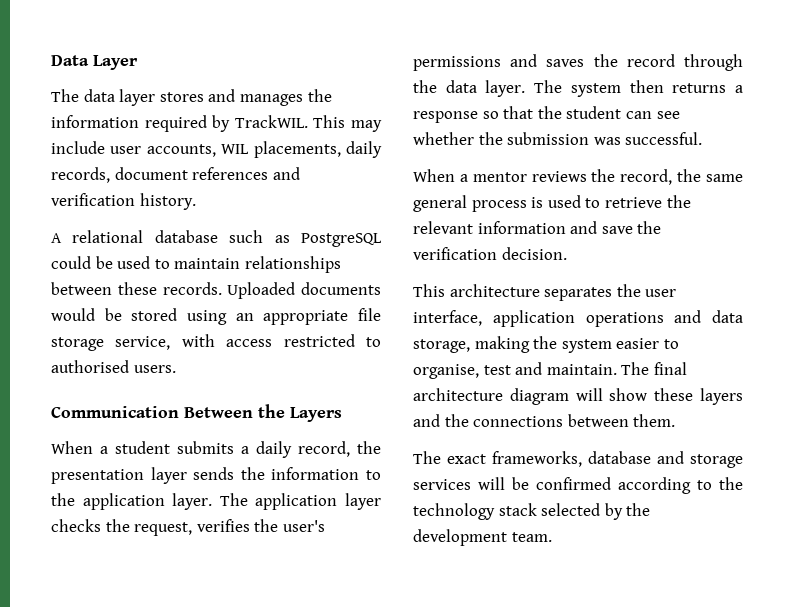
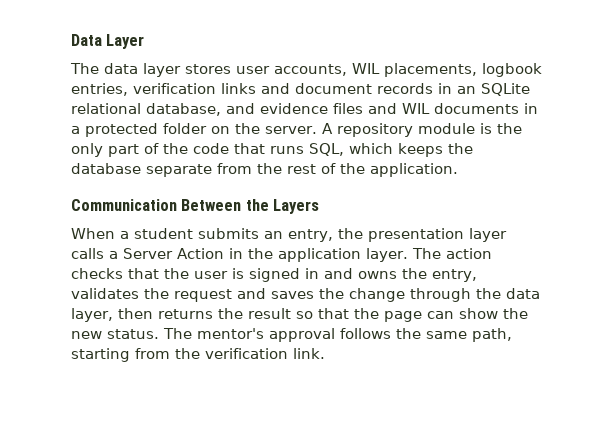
- The data layer stores and manages the information required by TrackWIL. This may include user accounts, WIL placements, daily records, document references and verification history.
- A relational database such as PostgreSQL could be used to maintain relationships between these records. Uploaded documents would be stored using an appropriate file storage service, with access restricted to authorised users.
+ The data layer stores user accounts, WIL placements, logbook entries, verification links and document records in an SQLite relational database, and evidence files and WIL documents in a protected folder on the server. A repository module is the only part of the code that runs SQL, which keeps the database separate from the rest of the application.
- When a student submits a daily record, the presentation layer sends the information to the application layer. The application layer checks the request, verifies the user's permissions and saves the record through the data layer. The system then returns a response so that the student can see whether the submission was successful.
- When a mentor reviews the record, the same general process is used to retrieve the relevant information and save the verification decision.
- This architecture separates the user interface, application operations and data storage, making the system easier to organise, test and maintain. The final architecture diagram will show these layers and the connections between them.
- The exact frameworks, database and storage services will be confirmed according to the technology stack selected by the development team.
+ When a student submits an entry, the presentation layer calls a Server Action in the application layer. The action checks that the user is signed in and owns the entry, validates the request and saves the change through the data layer, then returns the result so that the page can show the new status. The mentor's approval follows the same path, starting from the verification link.

